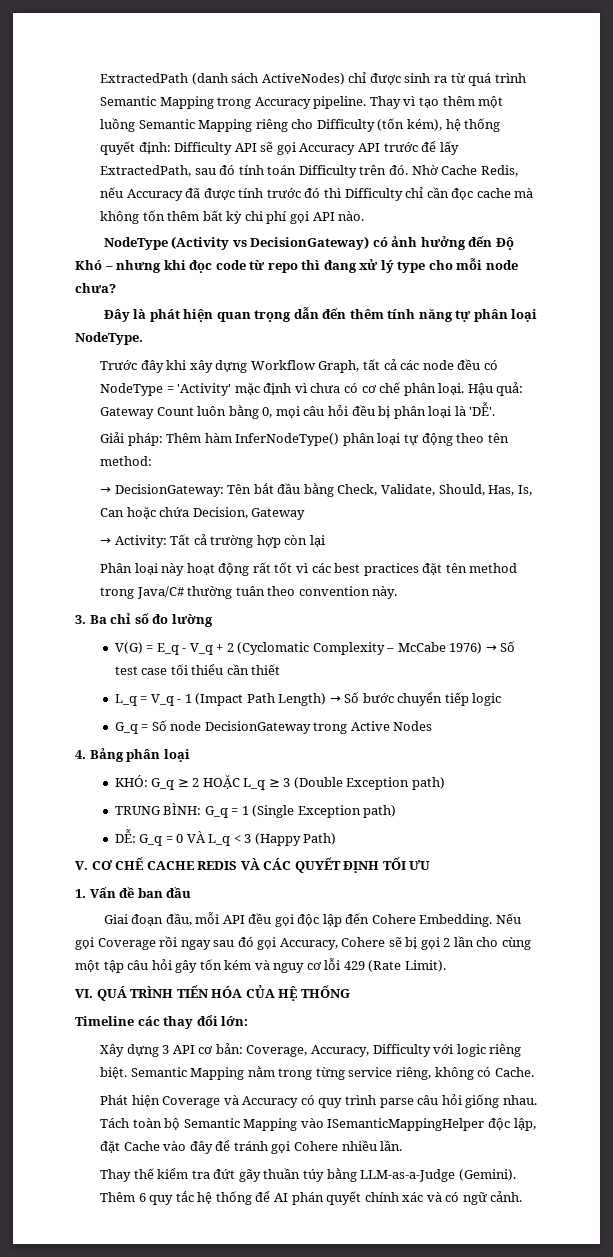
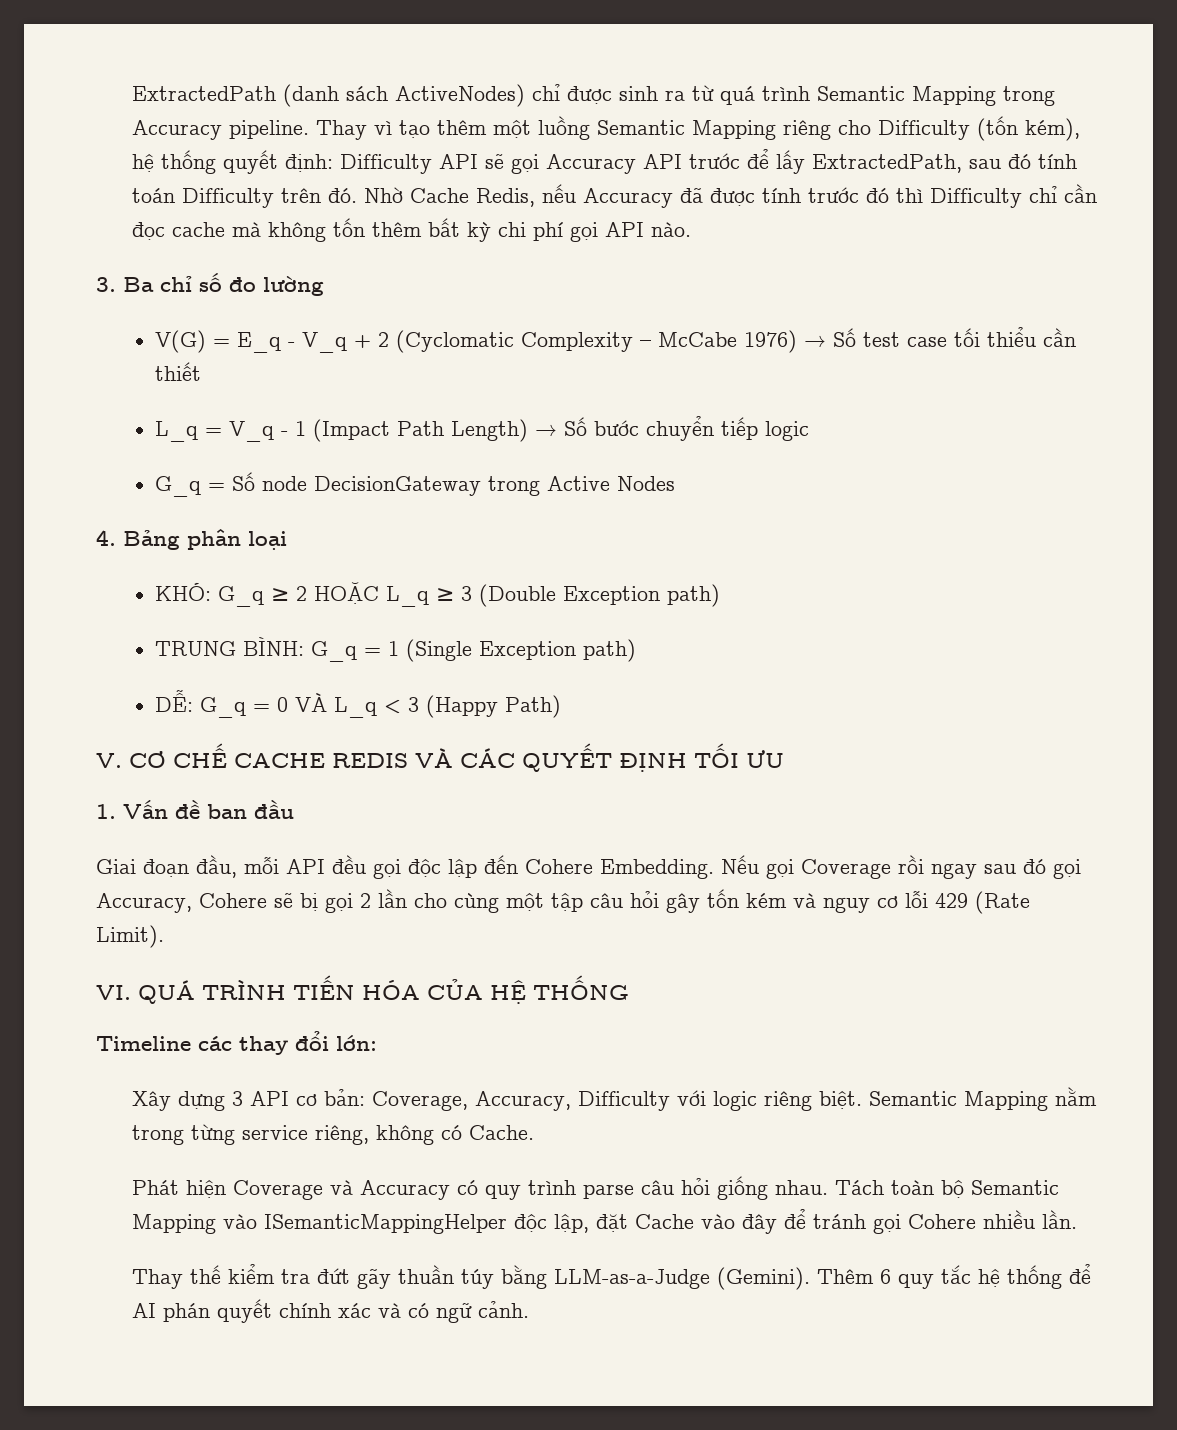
- NodeType (Activity vs DecisionGateway) có ảnh hưởng đến Độ Khó – nhưng khi đọc code từ repo thì đang xử lý type cho mỗi node chưa?
- Đây là phát hiện quan trọng dẫn đến thêm tính năng tự phân loại NodeType.
- Trước đây khi xây dựng Workflow Graph, tất cả các node đều có NodeType = 'Activity' mặc định vì chưa có cơ chế phân loại. Hậu quả: Gateway Count luôn bằng 0, mọi câu hỏi đều bị phân loại là 'DỄ'.
- Giải pháp: Thêm hàm InferNodeType() phân loại tự động theo tên method:
- → DecisionGateway: Tên bắt đầu bằng Check, Validate, Should, Has, Is, Can hoặc chứa Decision, Gateway
- → Activity: Tất cả trường hợp còn lại
- Phân loại này hoạt động rất tốt vì các best practices đặt tên method trong Java/C# thường tuân theo convention này.

